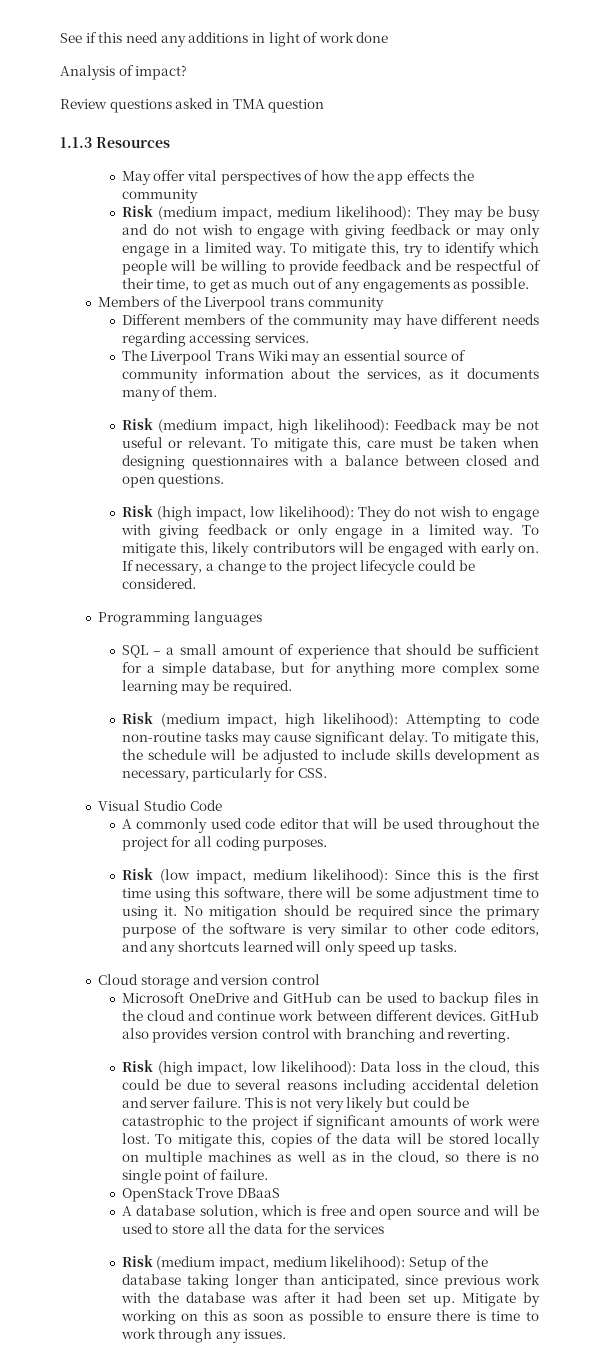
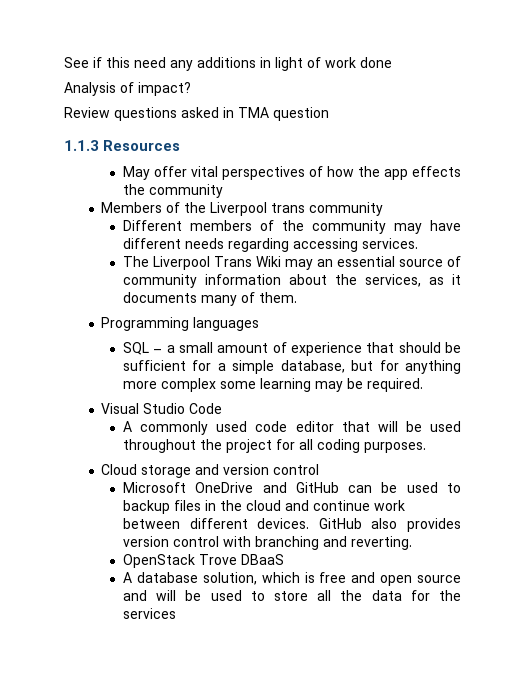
- Risk (medium impact, medium likelihood): They may be busy and do not wish to engage with giving feedback or may only engage in a limited way. To mitigate this, try to identify which people will be willing to provide feedback and be respectful of their time, to get as much out of any engagements as possible.
- Risk (medium impact, high likelihood): Feedback may be not useful or relevant. To mitigate this, care must be taken when designing questionnaires with a balance between closed and open questions.
- Risk (high impact, low likelihood): They do not wish to engage with giving feedback or only engage in a limited way. To mitigate this, likely contributors will be engaged with early on. If necessary, a change to the project lifecycle could be considered.
- Risk (medium impact, high likelihood): Attempting to code non-routine tasks may cause significant delay. To mitigate this, the schedule will be adjusted to include skills development as necessary, particularly for CSS.
- Risk (low impact, medium likelihood): Since this is the first time using this software, there will be some adjustment time to using it. No mitigation should be required since the primary purpose of the software is very similar to other code editors, and any shortcuts learned will only speed up tasks.
- Risk (high impact, low likelihood): Data loss in the cloud, this could be due to several reasons including accidental deletion and server failure. This is not very likely but could be catastrophic to the project if significant amounts of work were lost. To mitigate this, copies of the data will be stored locally on multiple machines as well as in the cloud, so there is no single point of failure.
- Risk (medium impact, medium likelihood): Setup of the database taking longer than anticipated, since previous work with the database was after it had been set up. Mitigate by working on this as soon as possible to ensure there is time to work through any issues.

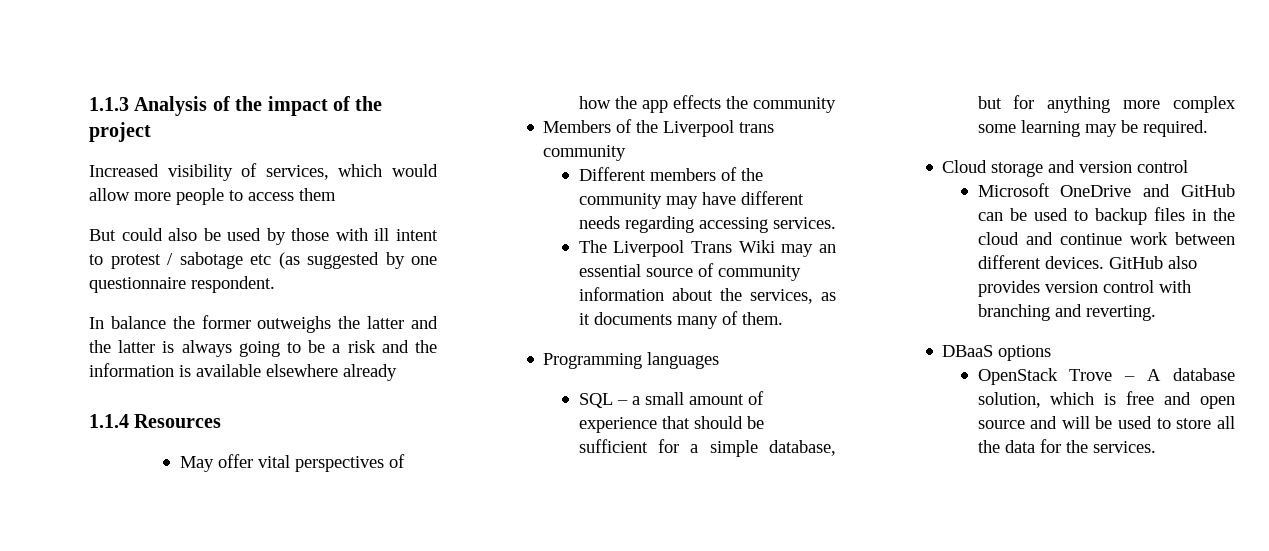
- See if this need any additions in light of work done
- Analysis of impact?
- Review questions asked in TMA question
- 1.1.3 Resources
+ 1.1.3 Analysis of the impact of the project
+ Increased visibility of services, which would allow more people to access them
+ But could also be used by those with ill intent to protest / sabotage etc (as suggested by one questionnaire respondent.
+ In balance the former outweighs the latter and the latter is always going to be a risk and the information is available elsewhere already
+ 1.1.4 Resources
- Visual Studio Code
- A commonly used code editor that will be used throughout the project for all coding purposes.
+ DBaaS options
- OpenStack Trove DBaaS
- A database solution, which is free and open source and will be used to store all the data for the services
+ OpenStack Trove – A database solution, which is free and open source and will be used to store all the data for the services.

